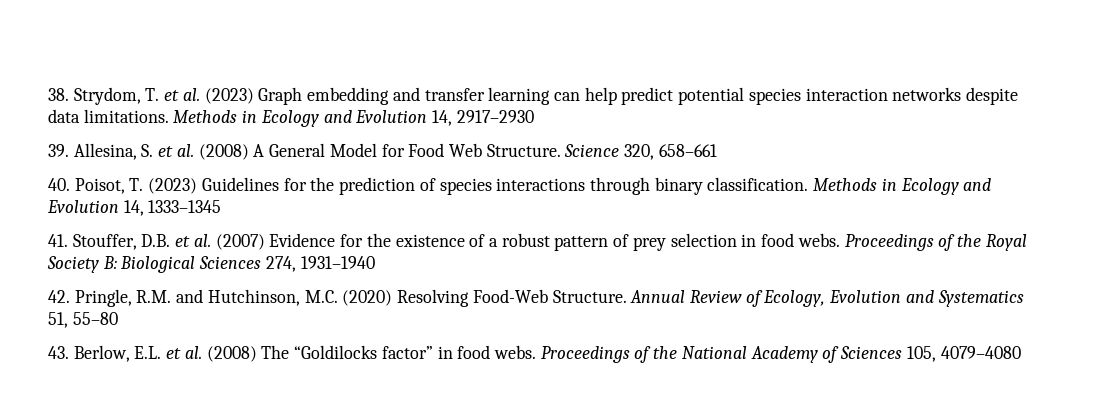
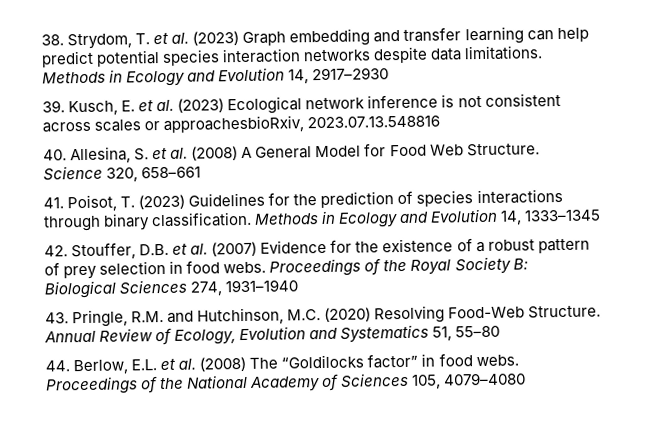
- 39. Allesina, S. et al. (2008) A General Model for Food Web Structure.
+ 39. Kusch, E. et al. (2023) Ecological network inference is not consistent across scales or approachesbioRxiv, 2023.07.13.548816
+ 40. Allesina, S. et al. (2008) A General Model for Food Web Structure.
- 40. Poisot, T. (2023) Guidelines for the prediction of species interactions through binary classification.
+ 41. Poisot, T. (2023) Guidelines for the prediction of species interactions through binary classification.
- 41. Stouffer, D.B. et al. (2007) Evidence for the existence of a robust pattern of prey selection in food webs.
+ 42. Stouffer, D.B. et al. (2007) Evidence for the existence of a robust pattern of prey selection in food webs.
- 42. Pringle, R.M. and Hutchinson, M.C. (2020) Resolving Food-Web Structure.
+ 43. Pringle, R.M. and Hutchinson, M.C. (2020) Resolving Food-Web Structure.
- 43. Berlow, E.L. et al. (2008) The “Goldilocks factor” in food webs.
+ 44. Berlow, E.L. et al. (2008) The “Goldilocks factor” in food webs.

